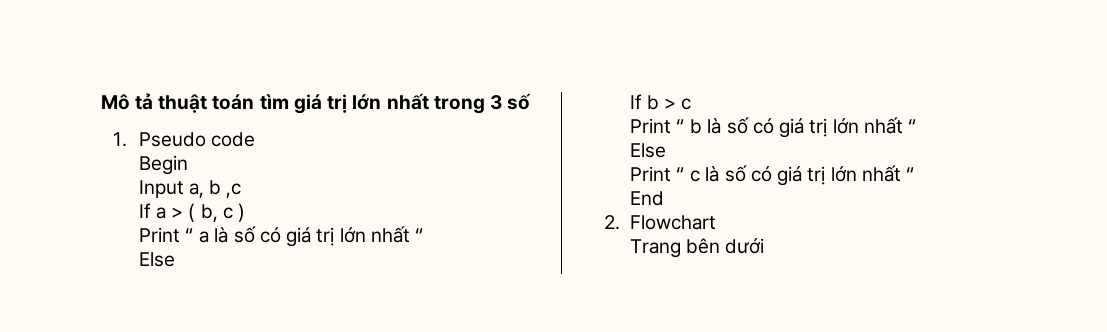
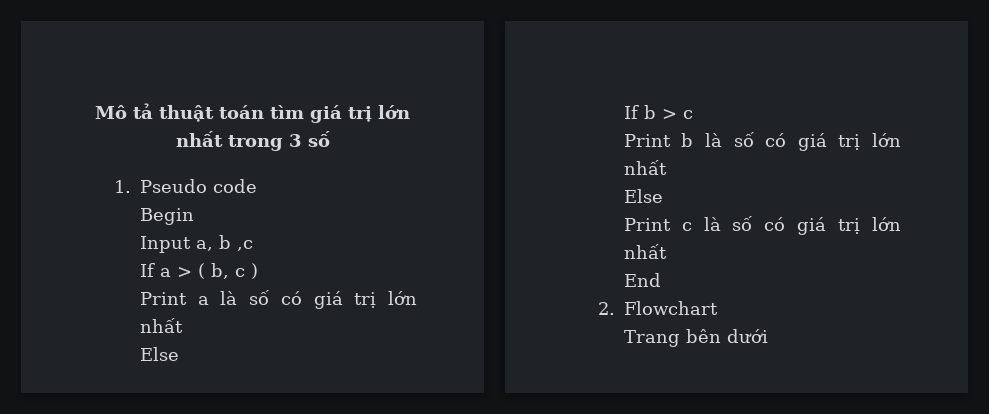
- Print “ a là số có giá trị lớn nhất “
+ Print a là số có giá trị lớn nhất
- Print “ b là số có giá trị lớn nhất “
+ Print b là số có giá trị lớn nhất
- Print “ c là số có giá trị lớn nhất “
+ Print c là số có giá trị lớn nhất

